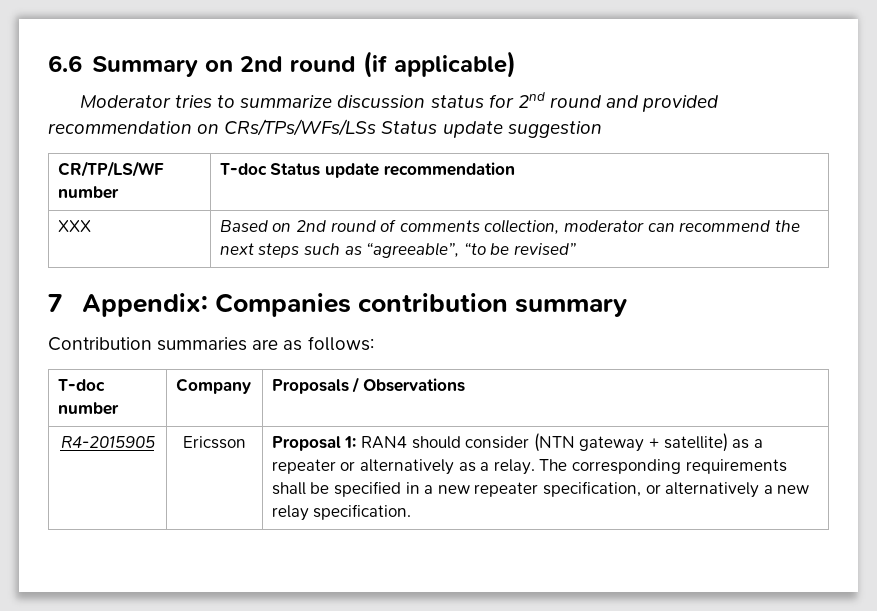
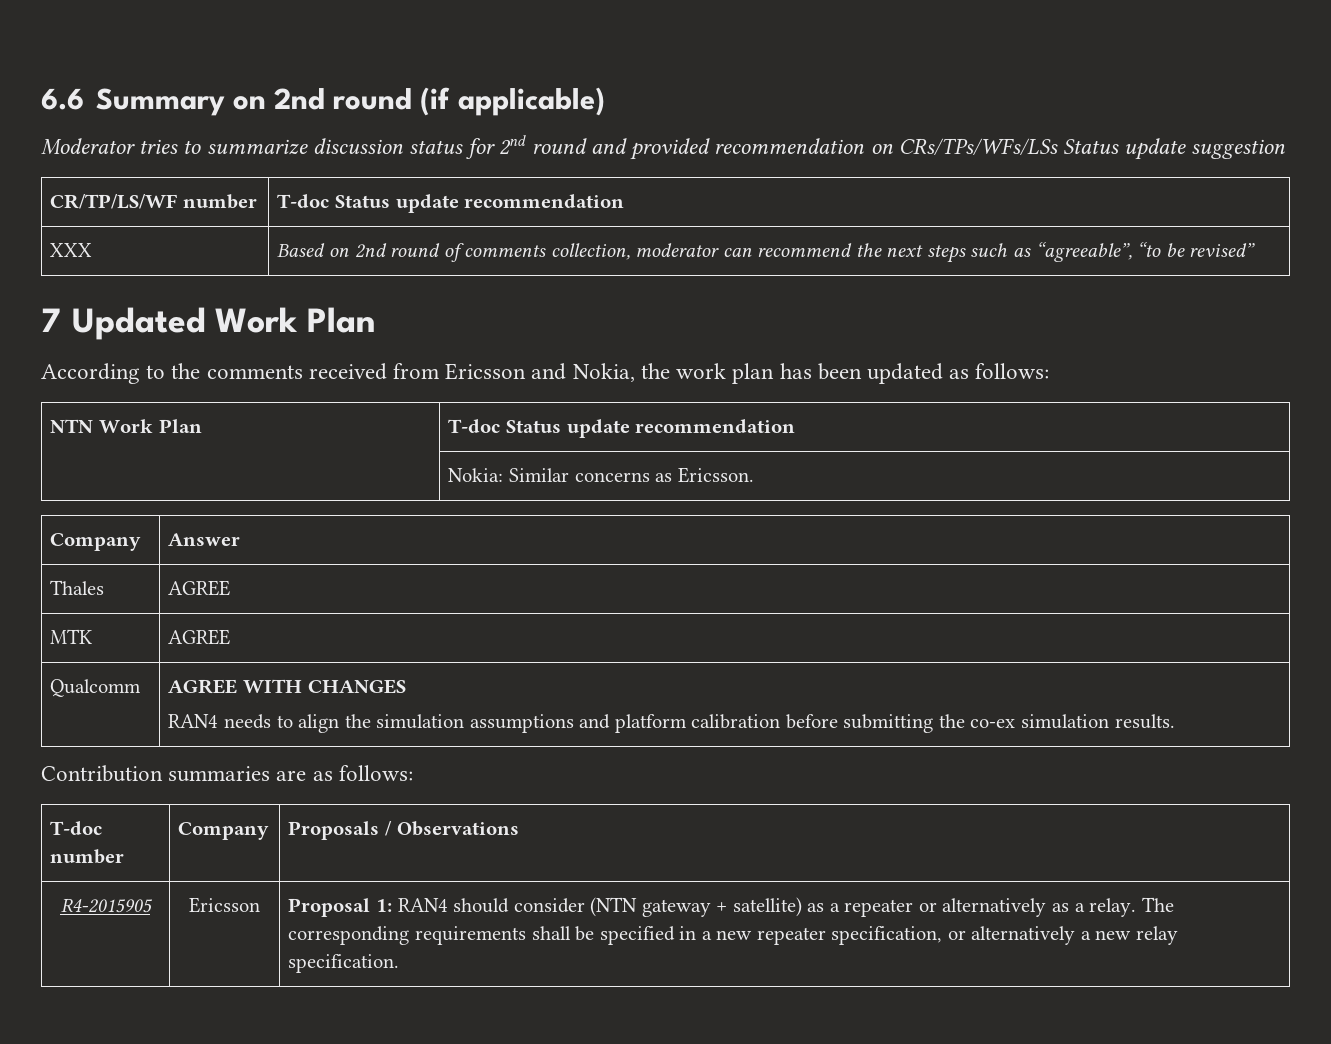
- 7 Appendix: Companies contribution summary
+ 7 Updated Work Plan
+ According to the comments received from Ericsson and Nokia, the work plan has been updated as follows:
+ NTN Work Plan | T-doc Status update recommendation
+ | Nokia: Similar concerns as Ericsson.
+ Company | Answer
+ Thales | AGREE
+ MTK | AGREE
+ Qualcomm | AGREE WITH CHANGES
+ RAN4 needs to align the simulation assumptions and platform calibration before submitting the co-ex simulation results.

